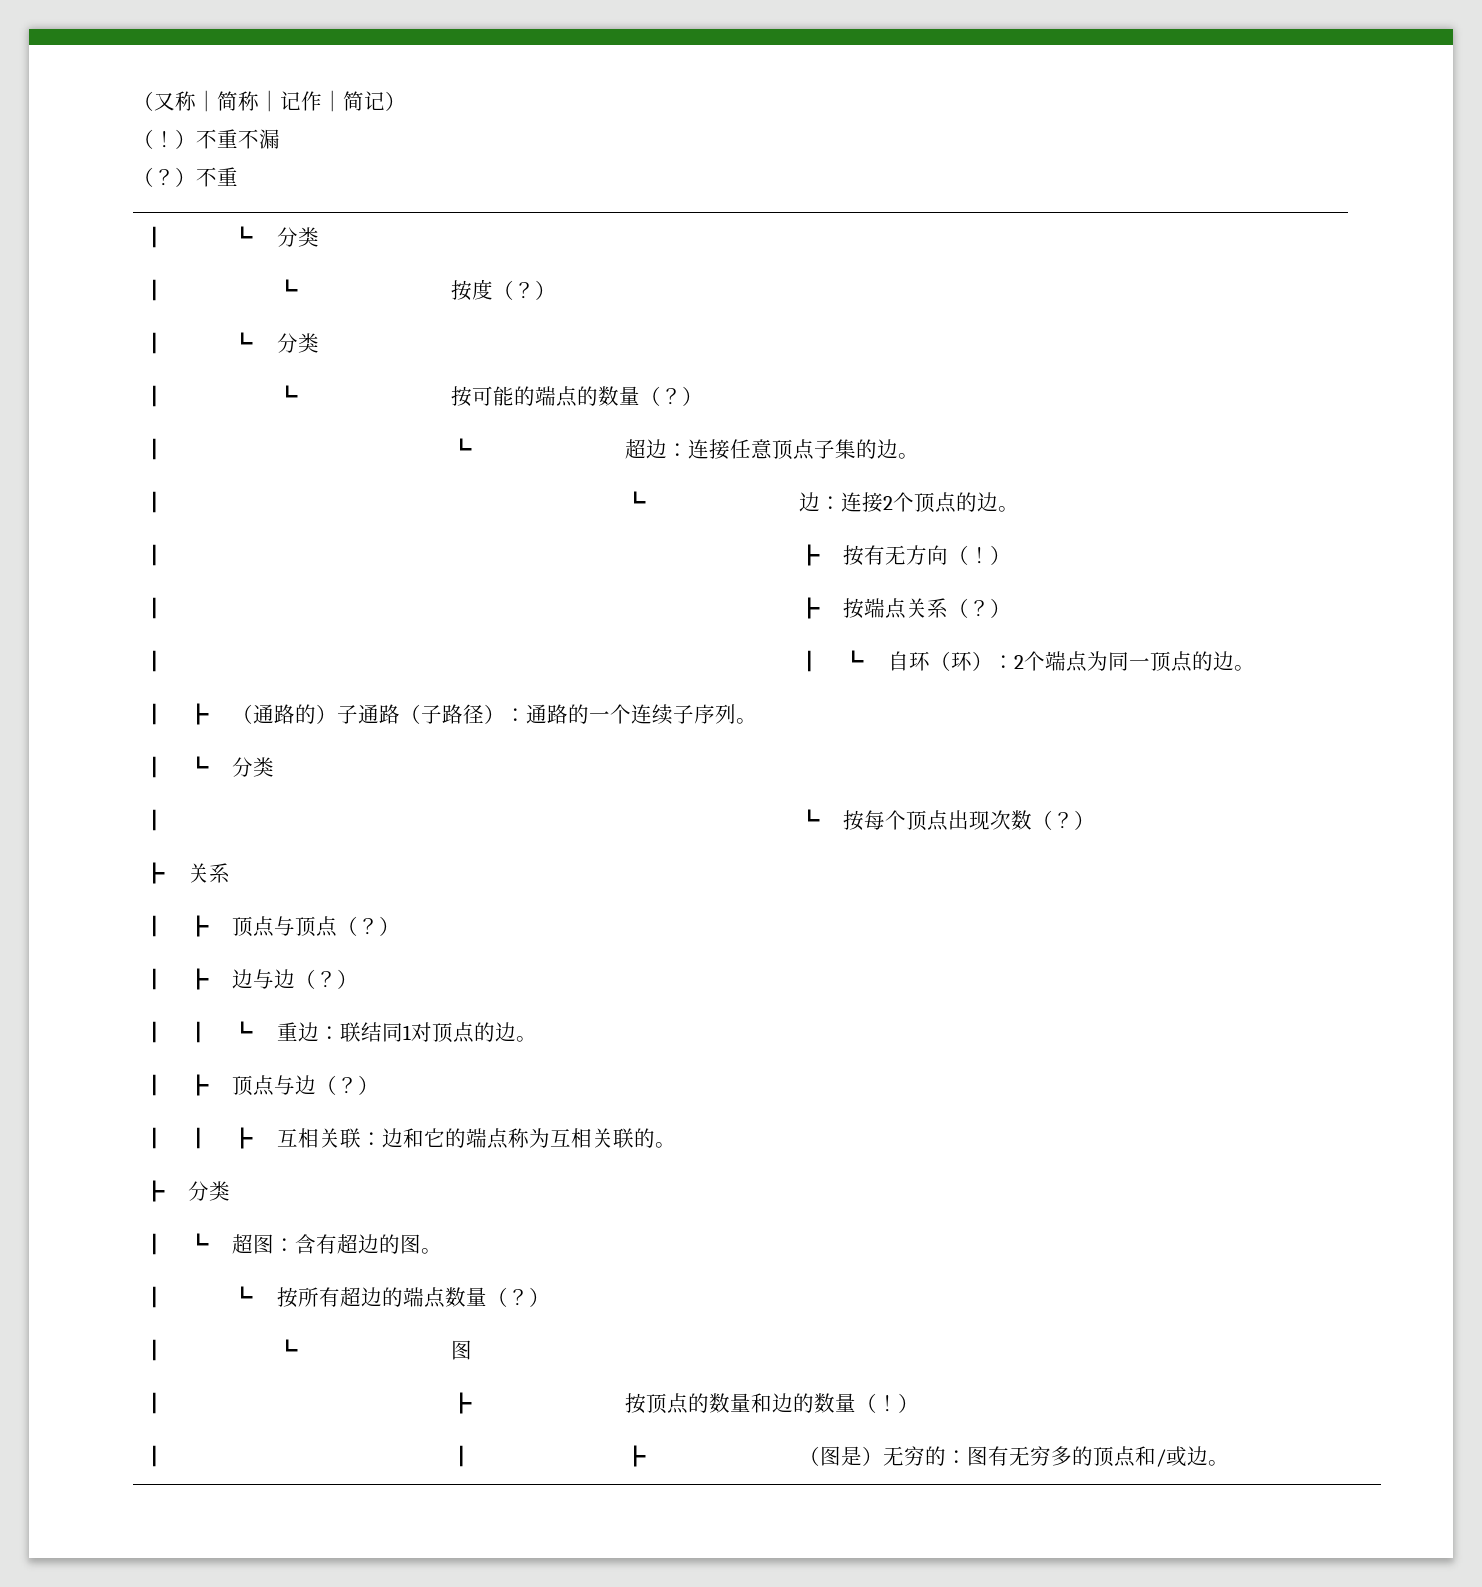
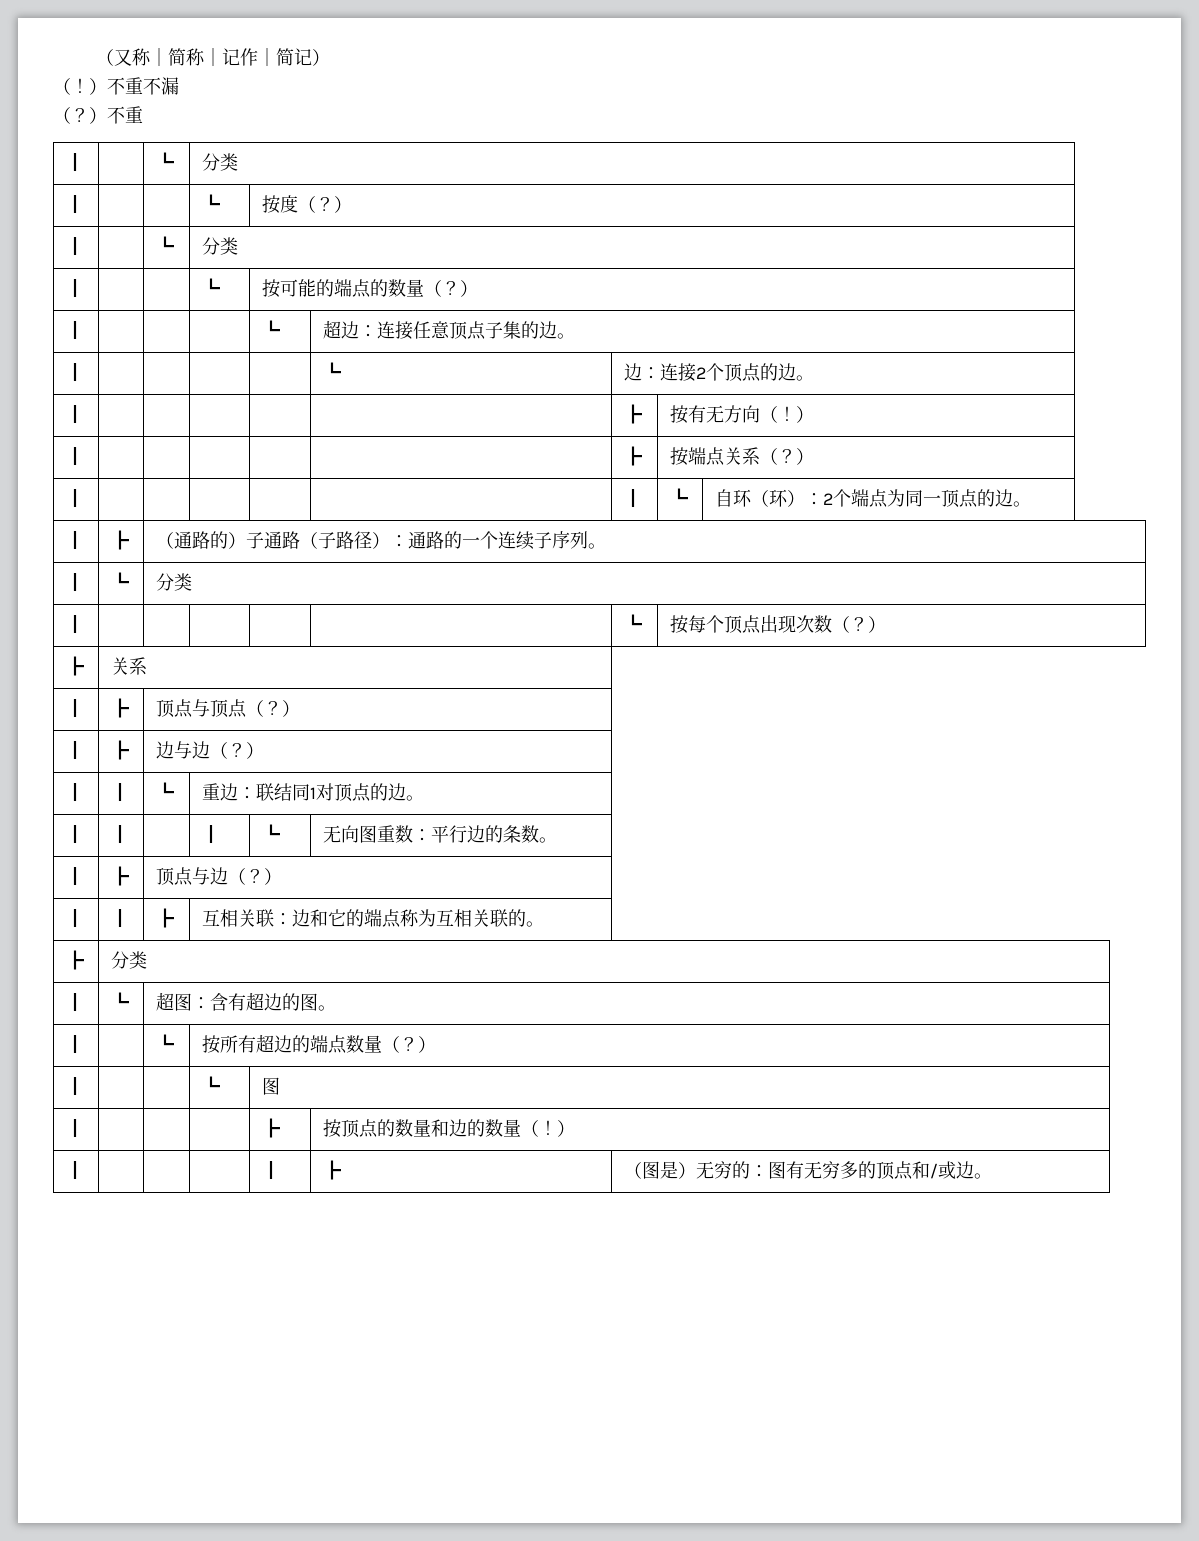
+ ┃ | ┃ | | ┃ | ┗ | 无向图重数：平行边的条数。

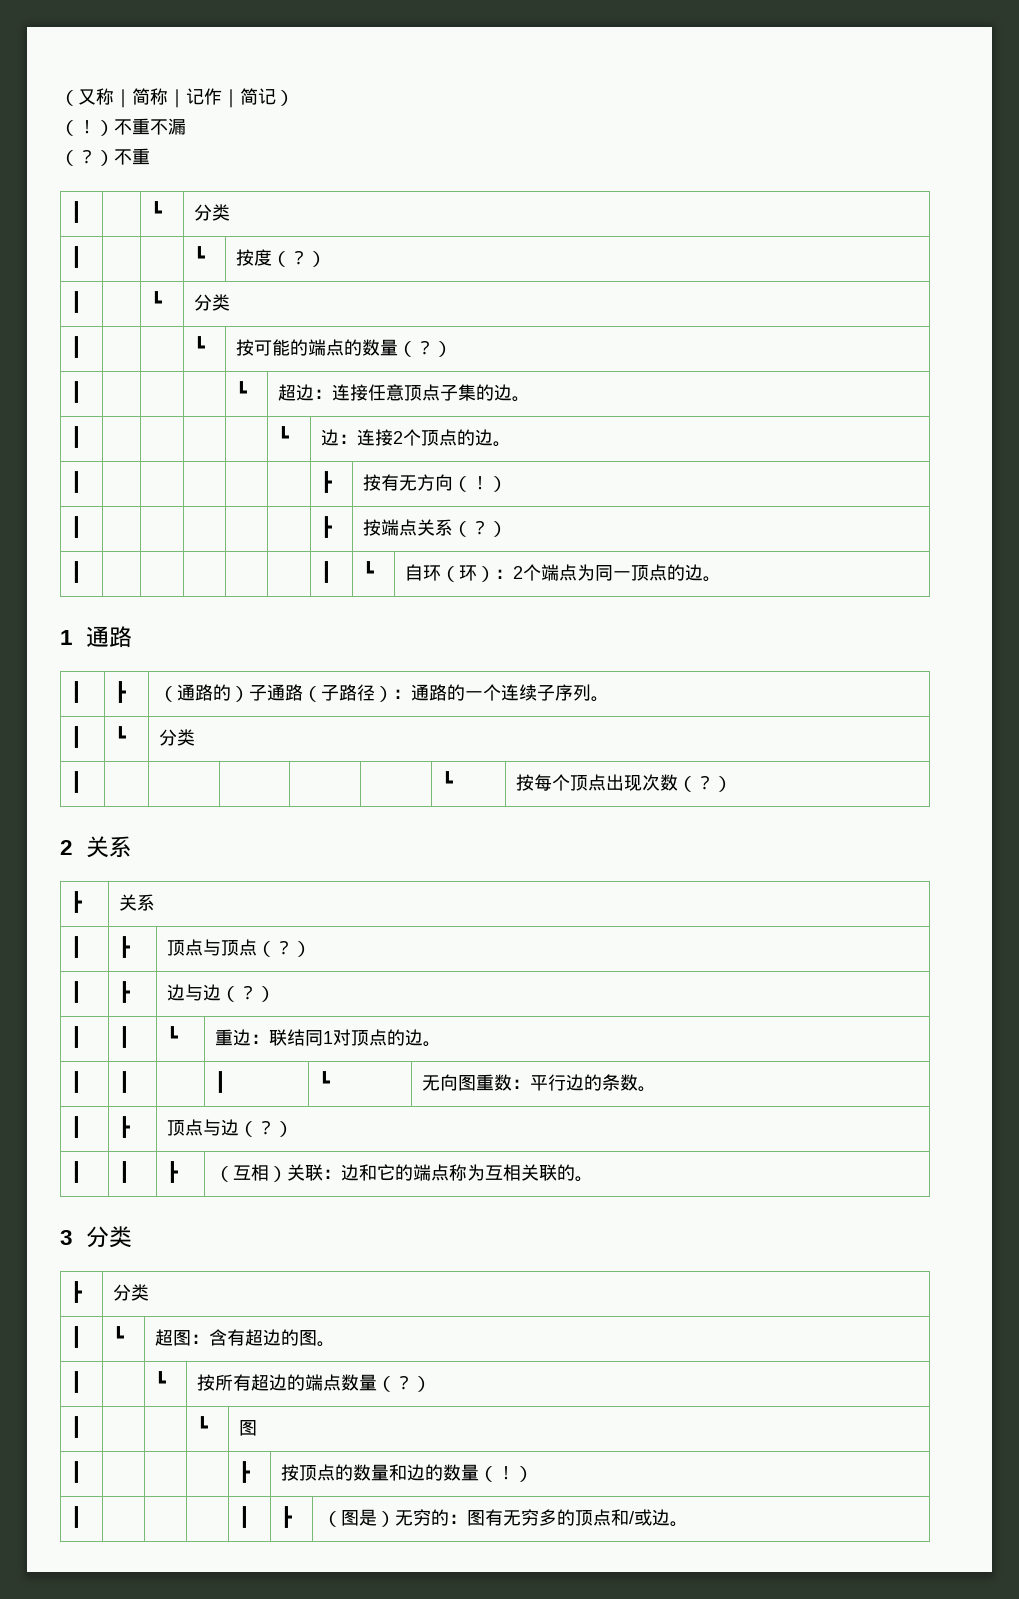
+ 1通路
+ 2关系
- ┃ | ┃ | ┣ | 互相关联：边和它的端点称为互相关联的。
+ ┃ | ┃ | ┣ | （互相）关联：边和它的端点称为互相关联的。
+ 3分类

